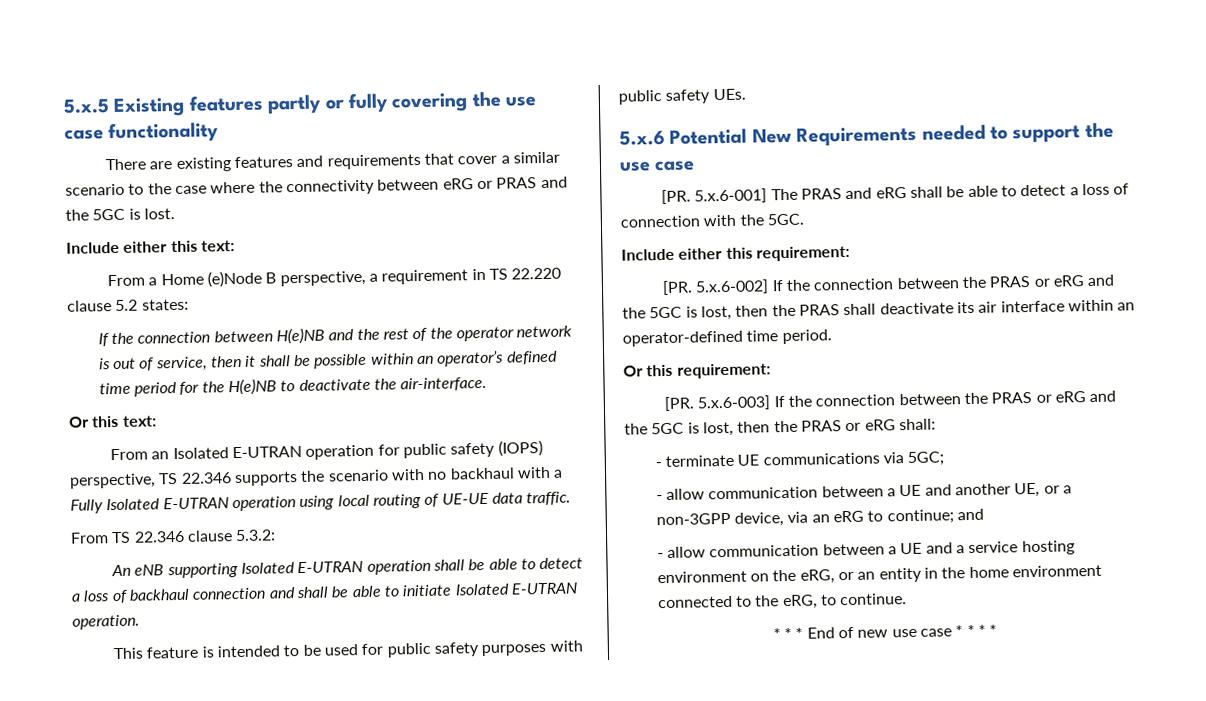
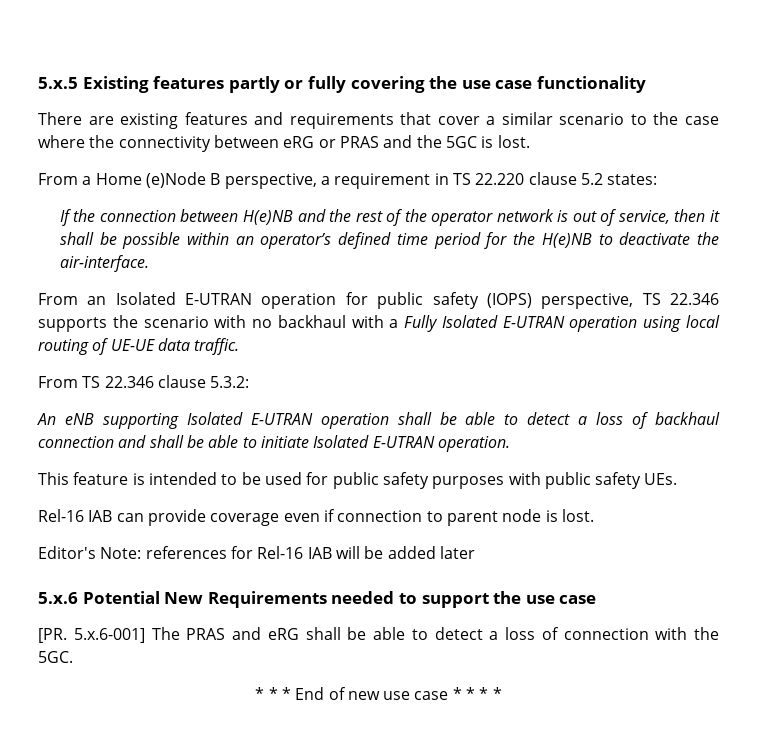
- Include either this text:
- Or this text:
+ Rel-16 IAB can provide coverage even if connection to parent node is lost.
+ Editor's Note: references for Rel-16 IAB will be added later
- Include either this requirement:
- [PR. 5.x.6-002] If the connection between the PRAS or eRG and the 5GC is lost, then the PRAS shall deactivate its air interface within an operator-defined time period.
- Or this requirement:
- [PR. 5.x.6-003] If the connection between the PRAS or eRG and the 5GC is lost, then the PRAS or eRG shall:
- - terminate UE communications via 5GC;
- - allow communication between a UE and another UE, or a non-3GPP device, via an eRG to continue; and
- - allow communication between a UE and a service hosting environment on the eRG, or an entity in the home environment connected to the eRG, to continue.

